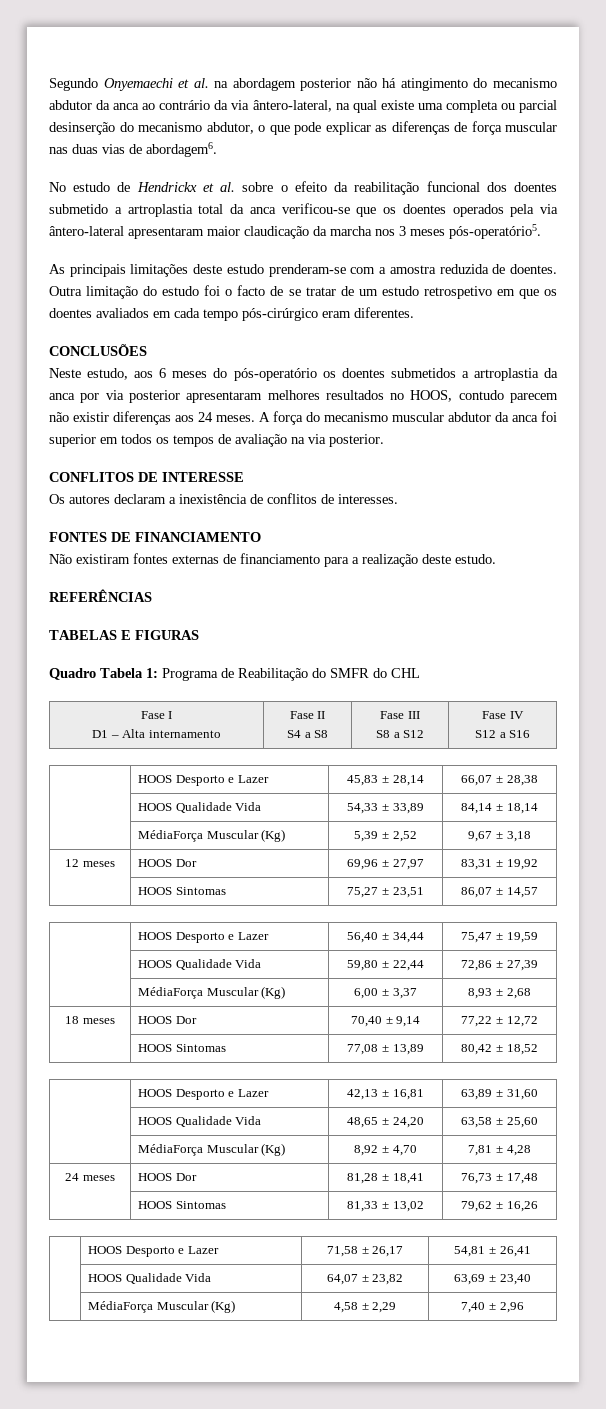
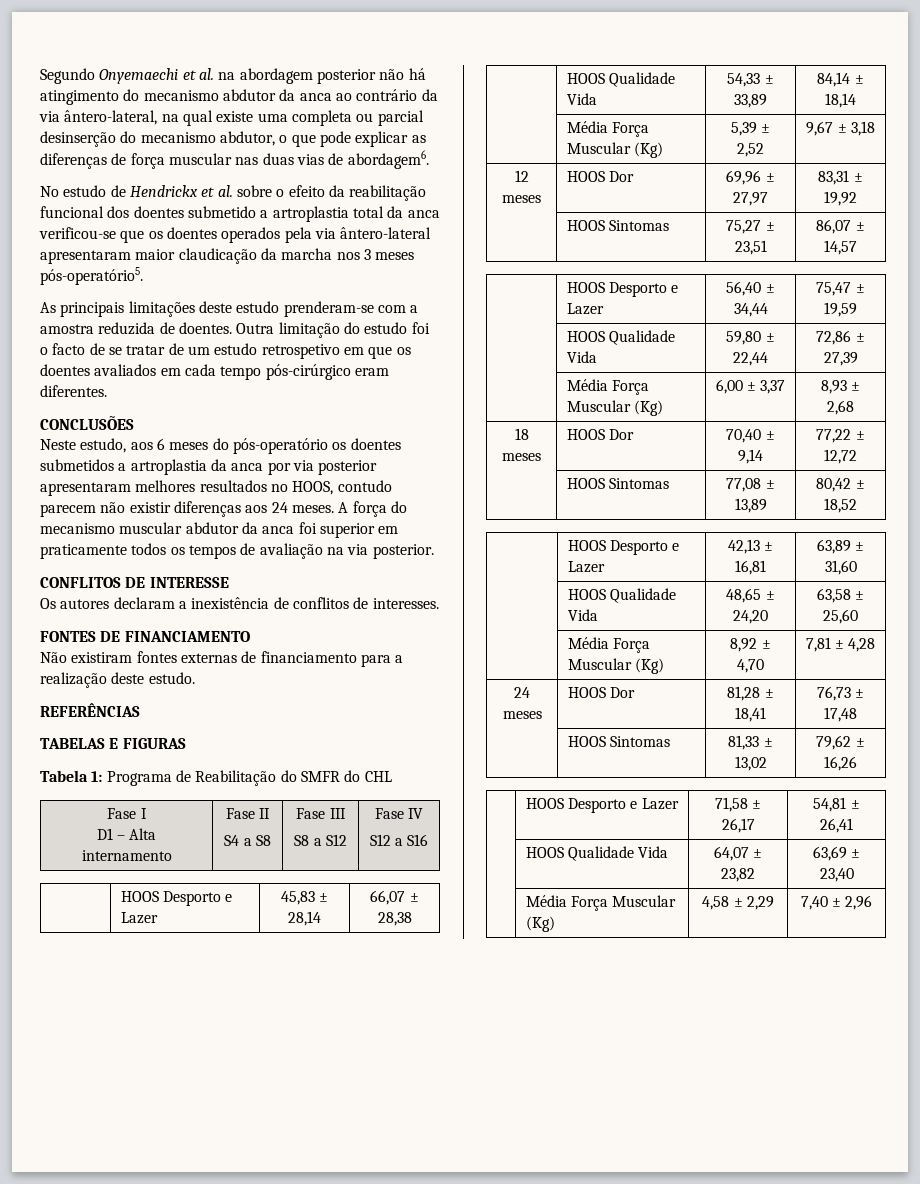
- A força do mecanismo muscular abdutor da anca foi superior em todos os tempos de avaliação na via posterior.
+ A força do mecanismo muscular abdutor da anca foi superior em praticamente todos os tempos de avaliação na via posterior.
- Quadro Tabela 1: Programa de Reabilitação do SMFR do CHL
+ Tabela 1: Programa de Reabilitação do SMFR do CHL
- | MédiaForça Muscular (Kg) | 5,39 ± 2,52 | 9,67 ± 3,18
+ | Média Força Muscular (Kg) | 5,39 ± 2,52 | 9,67 ± 3,18
- | MédiaForça Muscular (Kg) | 6,00 ± 3,37 | 8,93 ± 2,68
+ | Média Força Muscular (Kg) | 6,00 ± 3,37 | 8,93 ± 2,68
- | MédiaForça Muscular (Kg) | 8,92 ± 4,70 | 7,81 ± 4,28
+ | Média Força Muscular (Kg) | 8,92 ± 4,70 | 7,81 ± 4,28
- | MédiaForça Muscular (Kg) | 4,58 ± 2,29 | 7,40 ± 2,96
+ | Média Força Muscular (Kg) | 4,58 ± 2,29 | 7,40 ± 2,96

